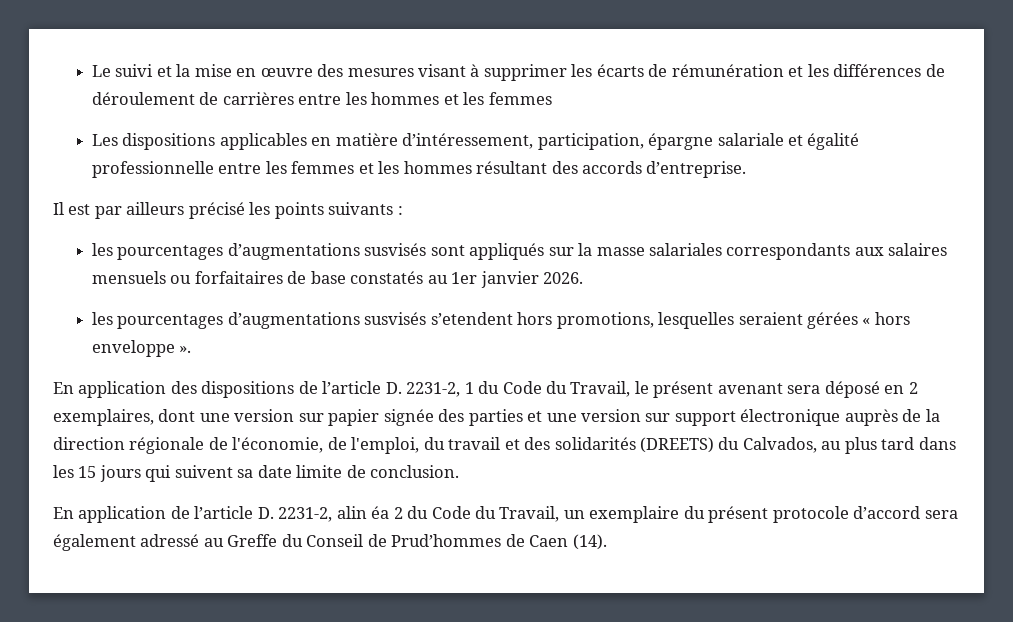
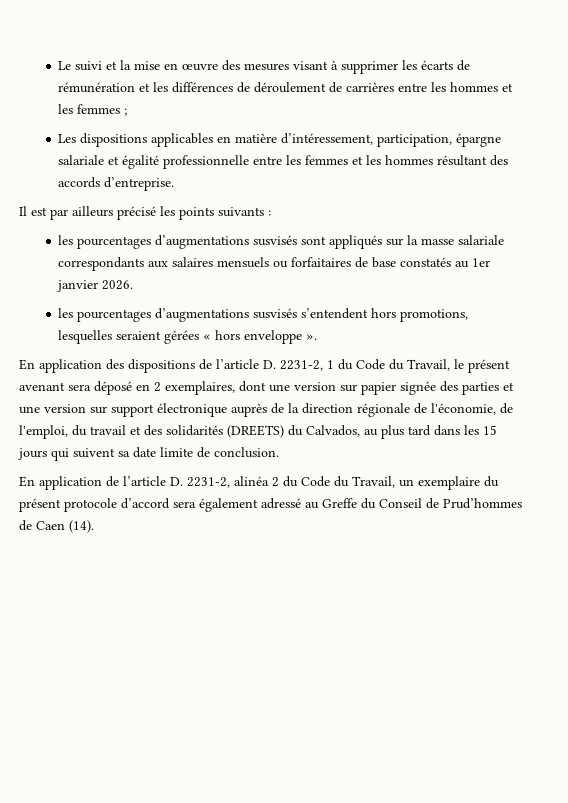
- Le suivi et la mise en œuvre des mesures visant à supprimer les écarts de rémunération et les différences de déroulement de carrières entre les hommes et les femmes
+ Le suivi et la mise en œuvre des mesures visant à supprimer les écarts de rémunération et les différences de déroulement de carrières entre les hommes et les femmes ;
- les pourcentages d’augmentations susvisés sont appliqués sur la masse salariales correspondants aux salaires mensuels ou forfaitaires de base constatés au 1er janvier 2026.
+ les pourcentages d’augmentations susvisés sont appliqués sur la masse salariale correspondants aux salaires mensuels ou forfaitaires de base constatés au 1er janvier 2026.
- les pourcentages d’augmentations susvisés s’etendent hors promotions, lesquelles seraient gérées « hors enveloppe ».
+ les pourcentages d’augmentations susvisés s’entendent hors promotions, lesquelles seraient gérées « hors enveloppe ».
- En application de l’article D. 2231-2, alin éa 2 du Code du Travail, un exemplaire du présent protocole d’accord sera également adressé au Greffe du Conseil de Prud’hommes de Caen (14).
+ En application de l’article D. 2231-2, alinéa 2 du Code du Travail, un exemplaire du présent protocole d’accord sera également adressé au Greffe du Conseil de Prud’hommes de Caen (14).

